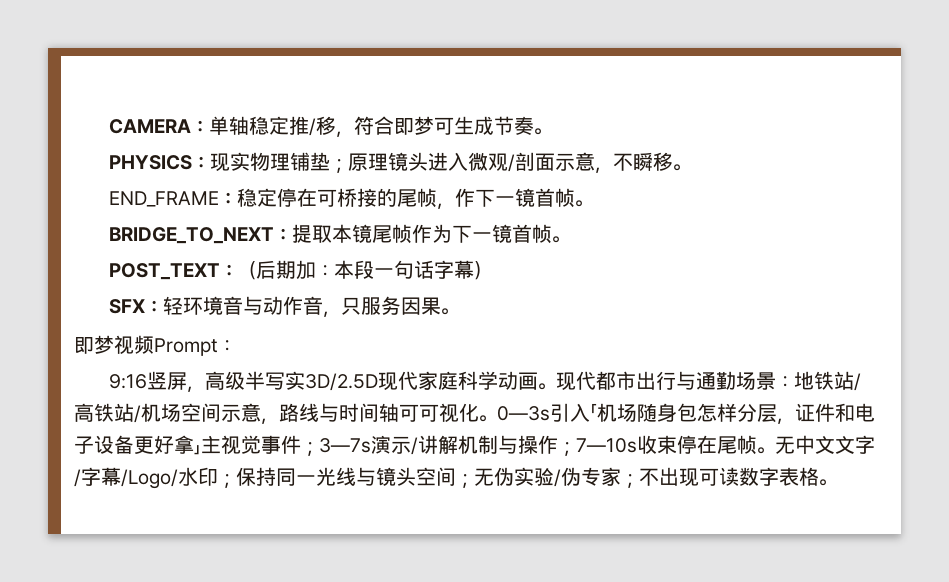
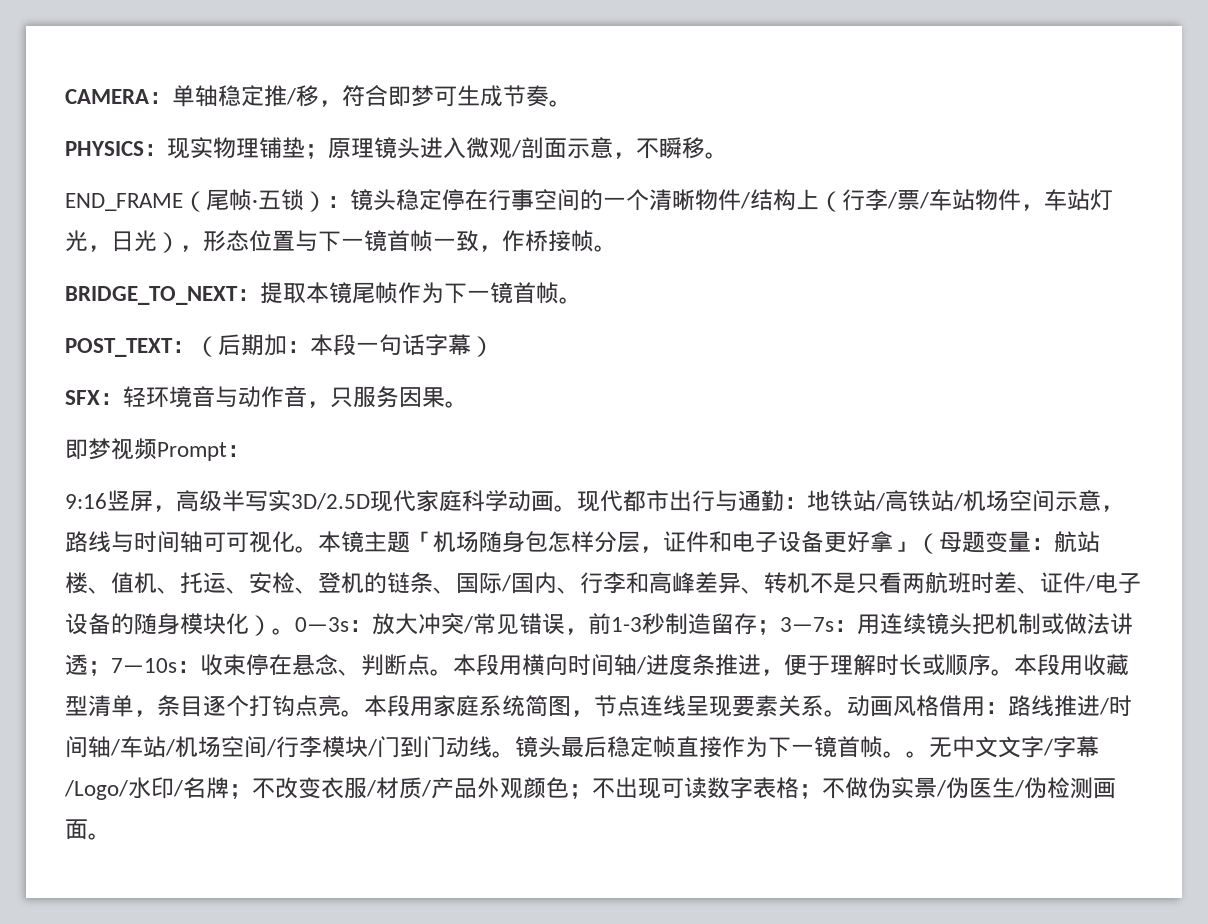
- END_FRAME：稳定停在可桥接的尾帧，作下一镜首帧。
+ END_FRAME（尾帧·五锁）：镜头稳定停在行事空间的一个清晰物件/结构上（行李/票/车站物件，车站灯光，日光），形态位置与下一镜首帧一致，作桥接帧。
- 现代都市出行与通勤场景：地铁站/高铁站/机场空间示意，路线与时间轴可可视化。
+ 现代都市出行与通勤：地铁站/高铁站/机场空间示意，路线与时间轴可可视化。
- 0—3s引入「机场随身包怎样分层，证件和电子设备更好拿」主视觉事件；3—7s演示/讲解机制与操作；7—10s收束停在尾帧。
+ 本镜主题「机场随身包怎样分层，证件和电子设备更好拿」（母题变量：航站楼、值机、托运、安检、登机的链条、国际/国内、行李和高峰差异、转机不是只看两航班时差、证件/电子设备的随身模块化）。0—3s：放大冲突/常见错误，前1-3秒制造留存；3—7s：用连续镜头把机制或做法讲透；7—10s：收束停在悬念、判断点。本段用横向时间轴/进度条推进，便于理解时长或顺序。本段用收藏型清单，条目逐个打钩点亮。本段用家庭系统简图，节点连线呈现要素关系。动画风格借用：路线推进/时间轴/车站/机场空间/行李模块/门到门动线。镜头最后稳定帧直接作为下一镜首帧。。
- 无中文文字/字幕/Logo/水印；保持同一光线与镜头空间；无伪实验/伪专家；不出现可读数字表格。
+ 无中文文字/字幕/Logo/水印/名牌；不改变衣服/材质/产品外观颜色；不出现可读数字表格；不做伪实景/伪医生/伪检测画面。

